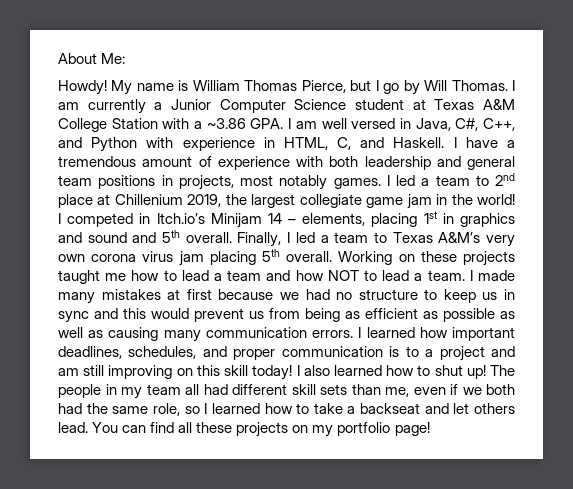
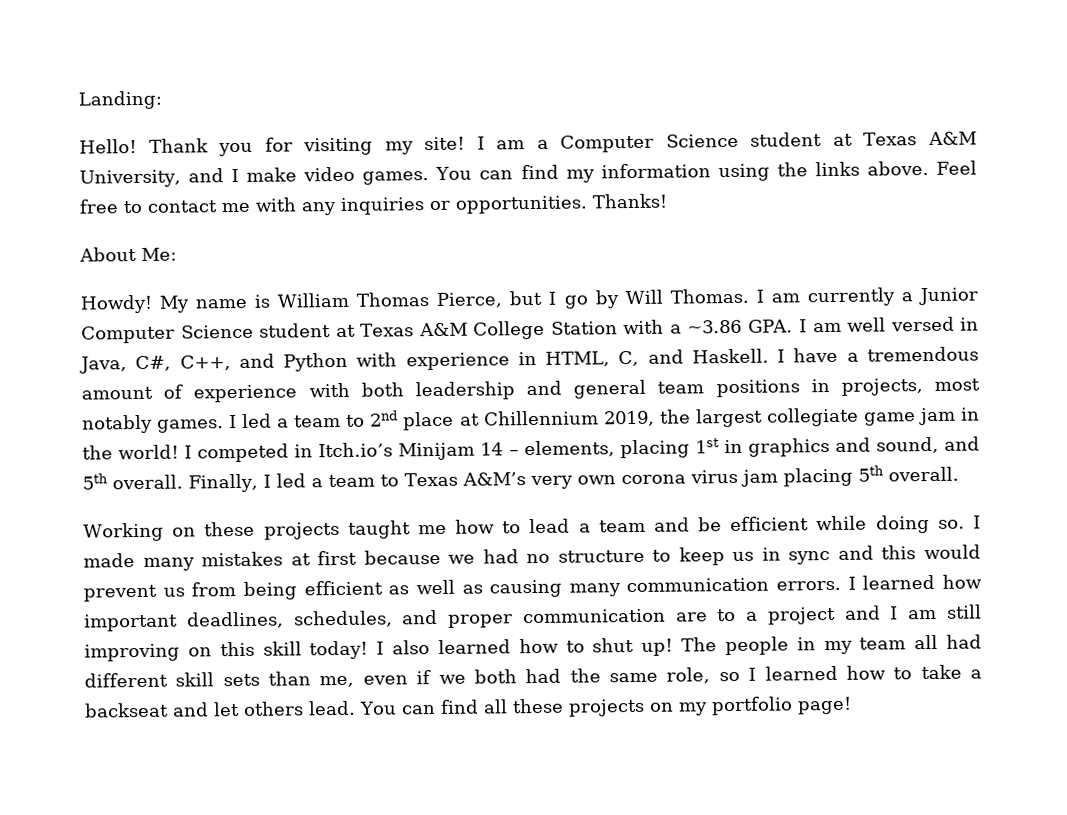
+ Landing:
+ Hello! Thank you for visiting my site! I am a Computer Science student at Texas A&M University, and I make video games. You can find my information using the links above. Feel free to contact me with any inquiries or opportunities. Thanks!
- I led a team to 2nd place at Chillenium 2019, the largest collegiate game jam in the world!
+ I led a team to 2nd place at Chillennium 2019, the largest collegiate game jam in the world!
- I competed in Itch.io’s Minijam 14 – elements, placing 1st in graphics and sound and 5th overall.
+ I competed in Itch.io’s Minijam 14 – elements, placing 1st in graphics and sound, and 5th overall.
- Finally, I led a team to Texas A&M’s very own corona virus jam placing 5th overall. Working on these projects taught me how to lead a team and how NOT to lead a team.
+ Finally, I led a team to Texas A&M’s very own corona virus jam placing 5th overall.
+ Working on these projects taught me how to lead a team and be efficient while doing so.
- I made many mistakes at first because we had no structure to keep us in sync and this would prevent us from being as efficient as possible as well as causing many communication errors.
+ I made many mistakes at first because we had no structure to keep us in sync and this would prevent us from being efficient as well as causing many communication errors.
- I learned how important deadlines, schedules, and proper communication is to a project and am still improving on this skill today!
+ I learned how important deadlines, schedules, and proper communication are to a project and I am still improving on this skill today!

